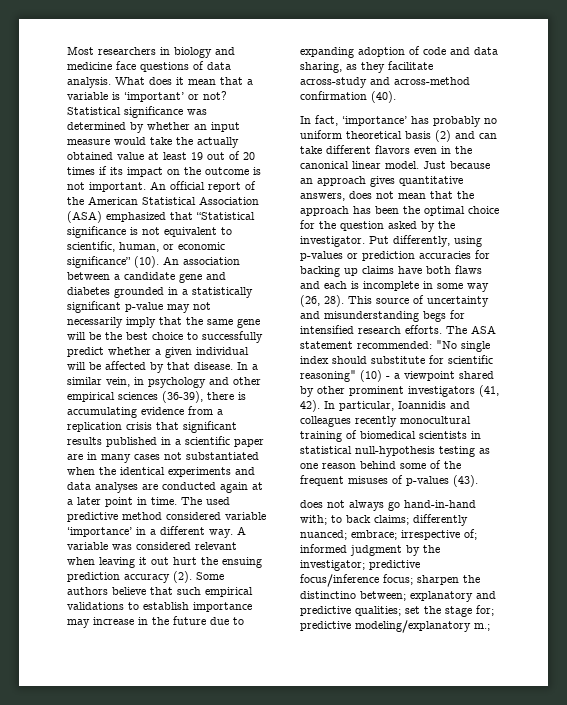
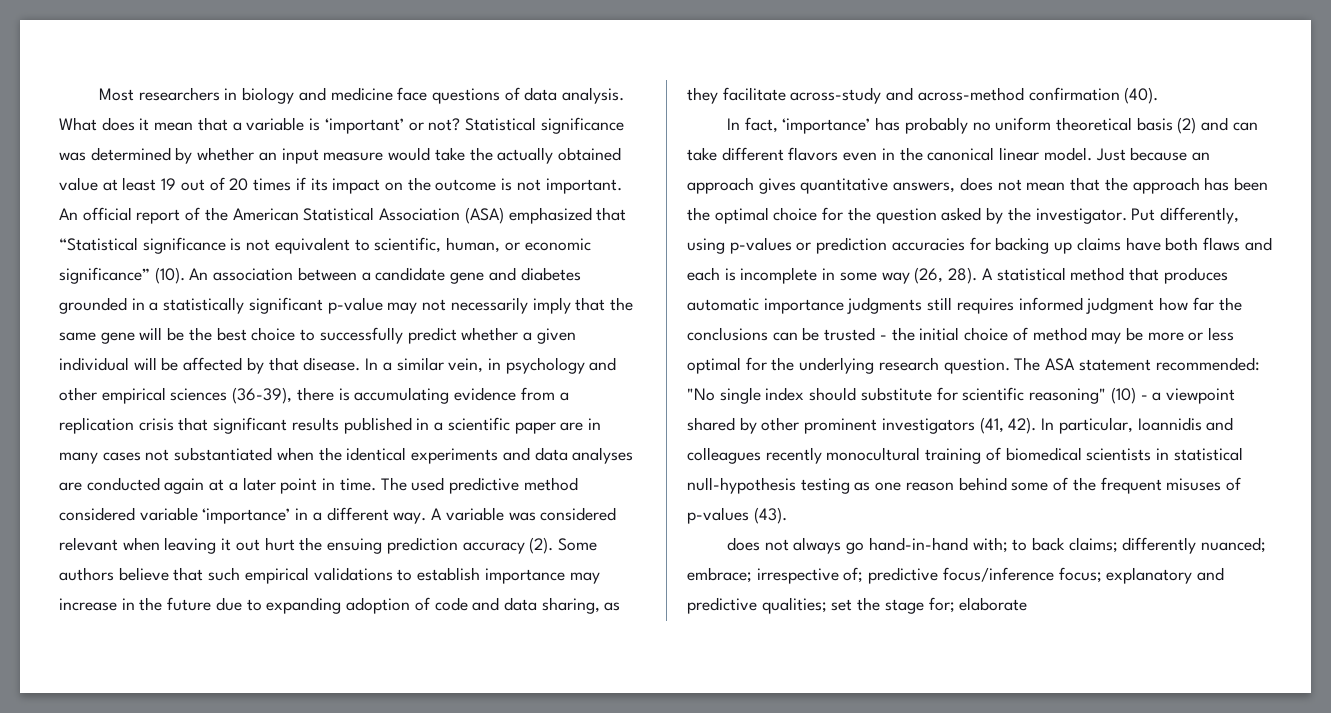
- This source of uncertainty and misunderstanding begs for intensified research efforts.
+ A statistical method that produces automatic importance judgments still requires informed judgment how far the conclusions can be trusted - the initial choice of method may be more or less optimal for the underlying research question.
- does not always go hand-in-hand with; to back claims; differently nuanced; embrace; irrespective of; informed judgment by the investigator; predictive focus/inference focus; sharpen the distinctino between; explanatory and predictive qualities; set the stage for; predictive modeling/explanatory m.;
+ does not always go hand-in-hand with; to back claims; differently nuanced; embrace; irrespective of; predictive focus/inference focus; explanatory and predictive qualities; set the stage for; elaborate

